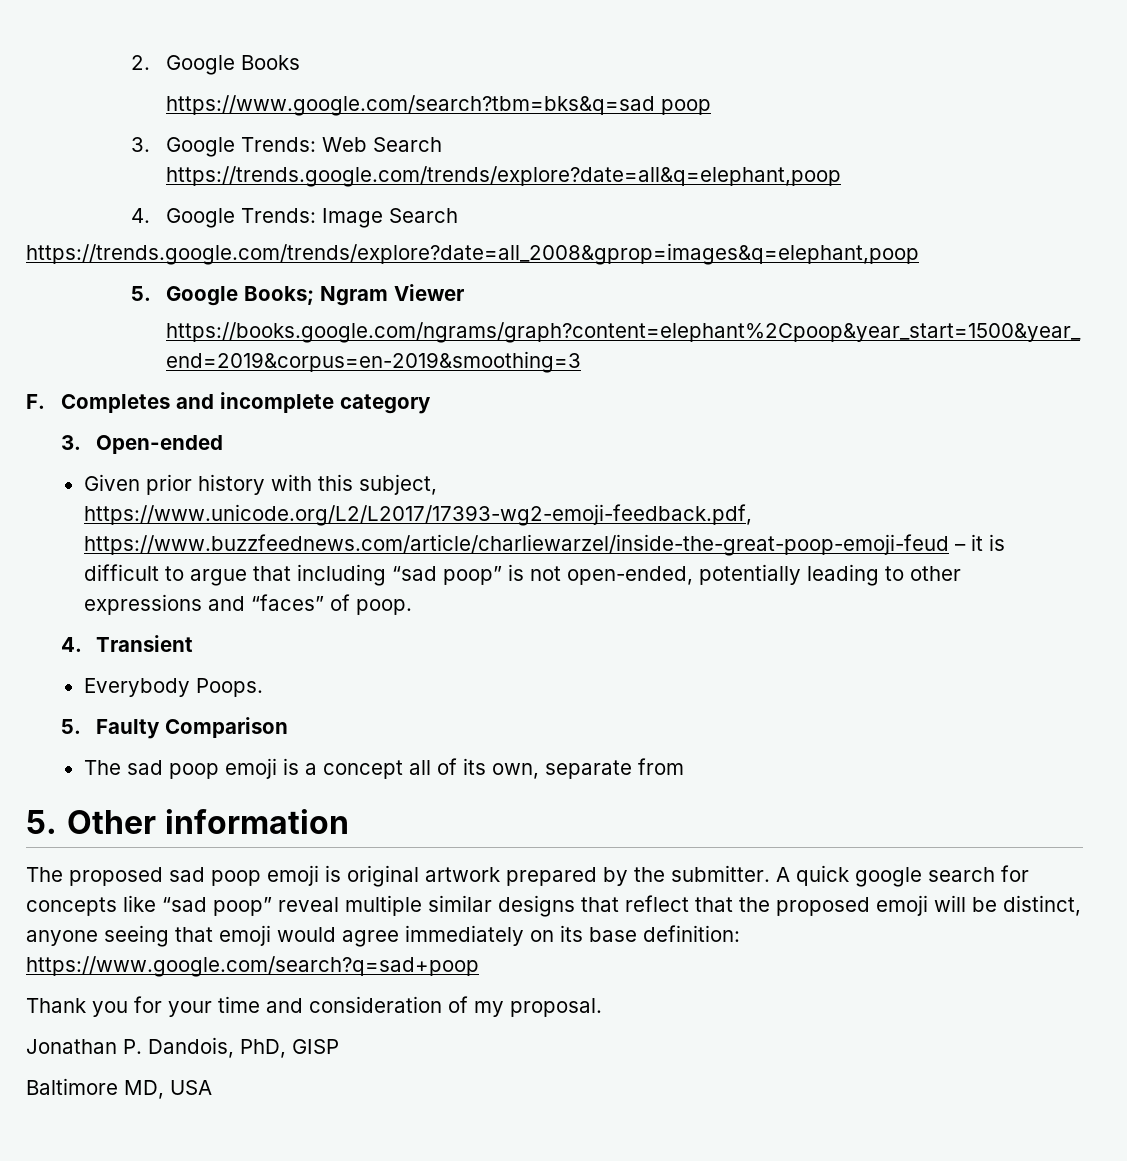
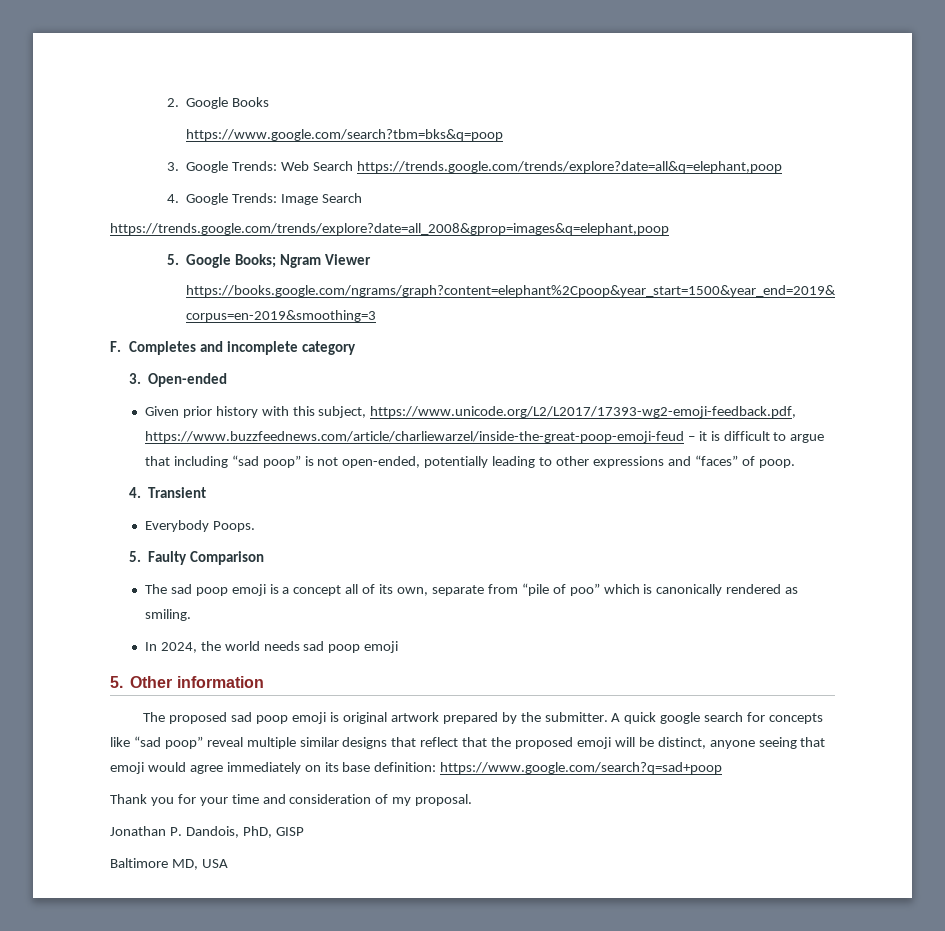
- https://www.google.com/search?tbm=bks&q=sad poop
+ https://www.google.com/search?tbm=bks&q=poop
- The sad poop emoji is a concept all of its own, separate from
+ The sad poop emoji is a concept all of its own, separate from “pile of poo” which is canonically rendered as smiling.
+ In 2024, the world needs sad poop emoji

